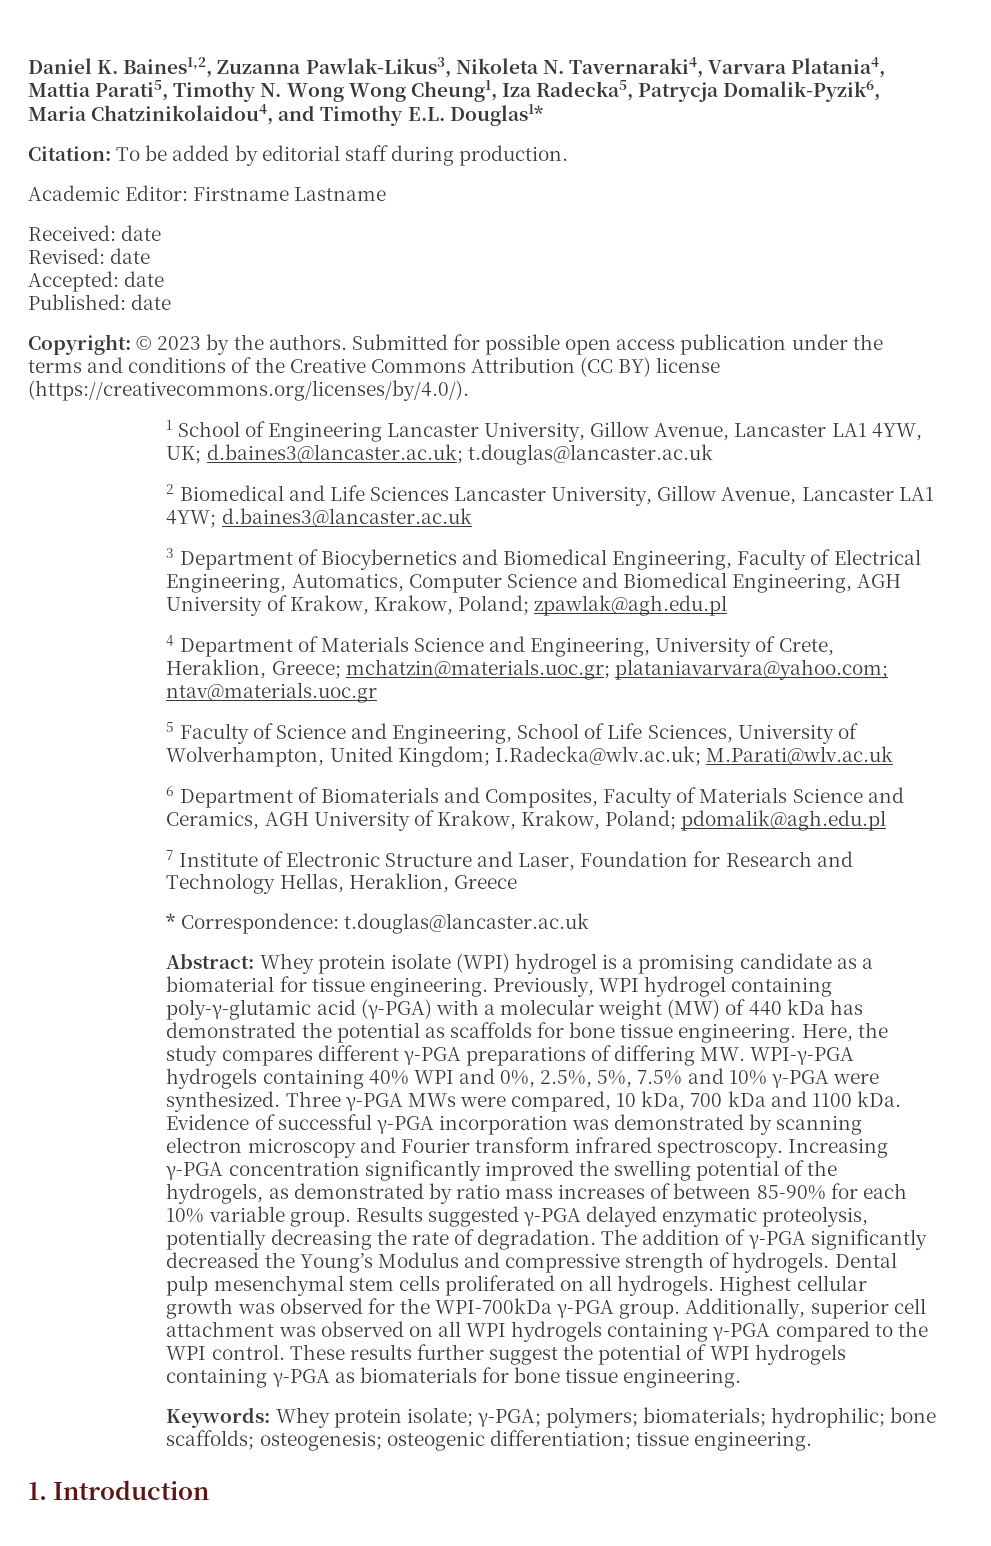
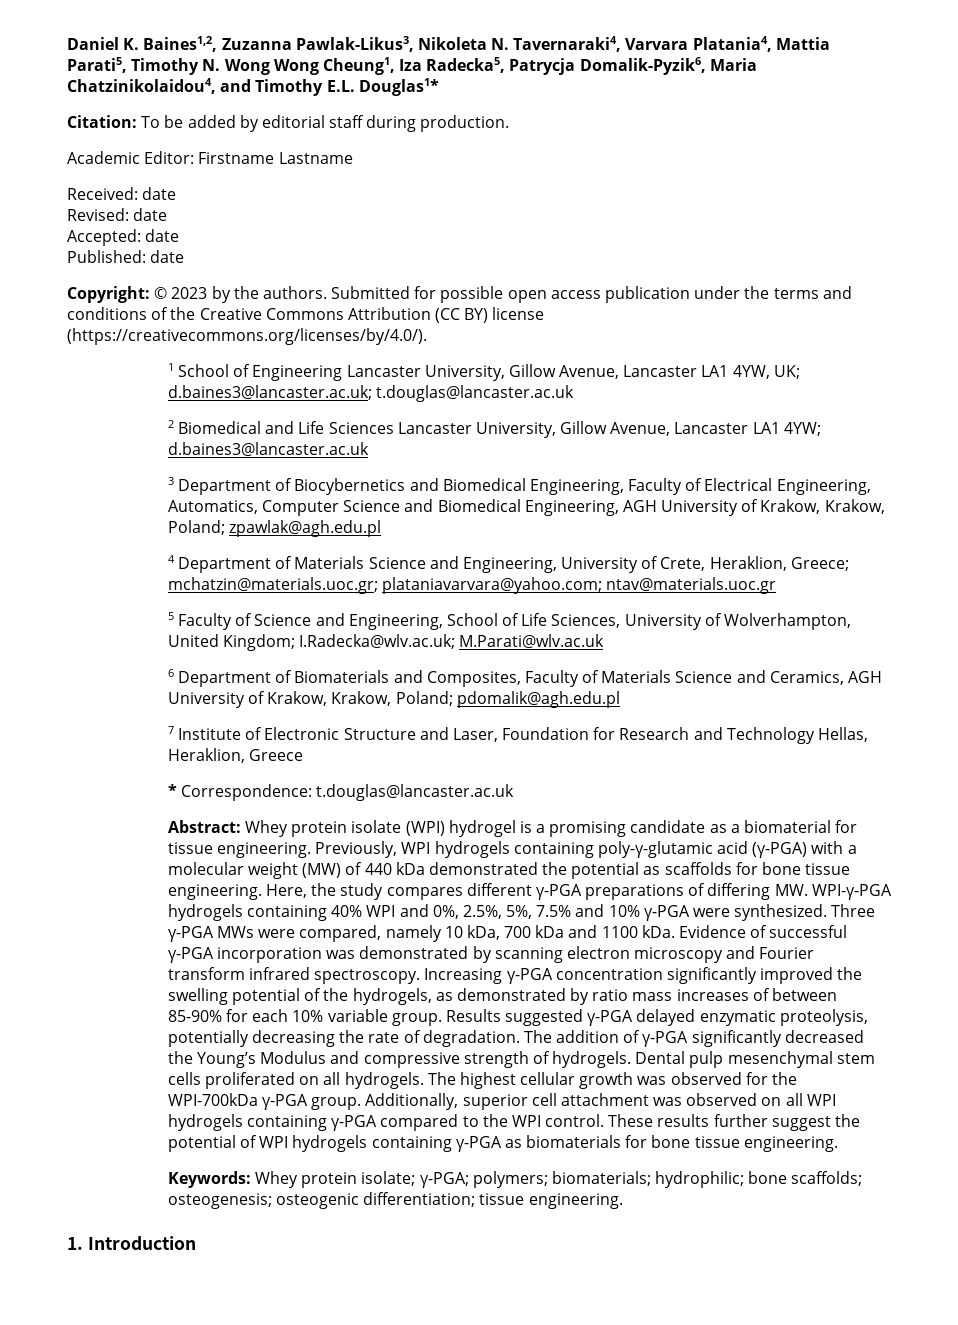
- Previously, WPI hydrogel containing poly-γ-glutamic acid (γ-PGA) with a molecular weight (MW) of 440 kDa has demonstrated the potential as scaffolds for bone tissue engineering.
+ Previously, WPI hydrogels containing poly-γ-glutamic acid (γ-PGA) with a molecular weight (MW) of 440 kDa demonstrated the potential as scaffolds for bone tissue engineering.
- Three γ-PGA MWs were compared, 10 kDa, 700 kDa and 1100 kDa.
+ Three γ-PGA MWs were compared, namely 10 kDa, 700 kDa and 1100 kDa.
- Highest cellular growth was observed for the WPI-700kDa γ-PGA group.
+ The highest cellular growth was observed for the WPI-700kDa γ-PGA group.

